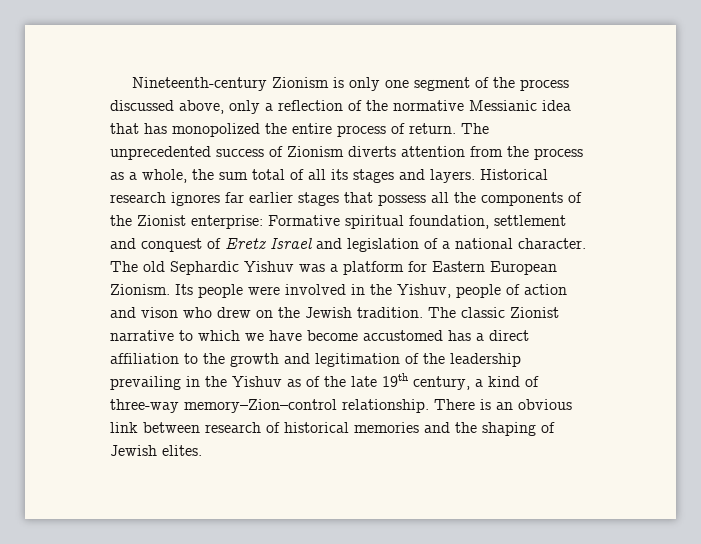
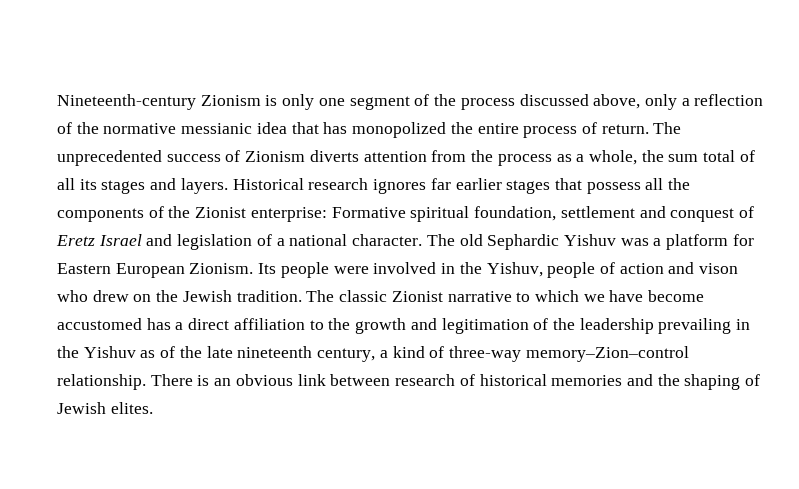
- Nineteenth-century Zionism is only one segment of the process discussed above, only a reflection of the normative Messianic idea that has monopolized the entire process of return.
+ Nineteenth-century Zionism is only one segment of the process discussed above, only a reflection of the normative messianic idea that has monopolized the entire process of return.
- The classic Zionist narrative to which we have become accustomed has a direct affiliation to the growth and legitimation of the leadership prevailing in the Yishuv as of the late 19th century, a kind of three-way memory–Zion–control relationship.
+ The classic Zionist narrative to which we have become accustomed has a direct affiliation to the growth and legitimation of the leadership prevailing in the Yishuv as of the late nineteenth century, a kind of three-way memory–Zion–control relationship.

